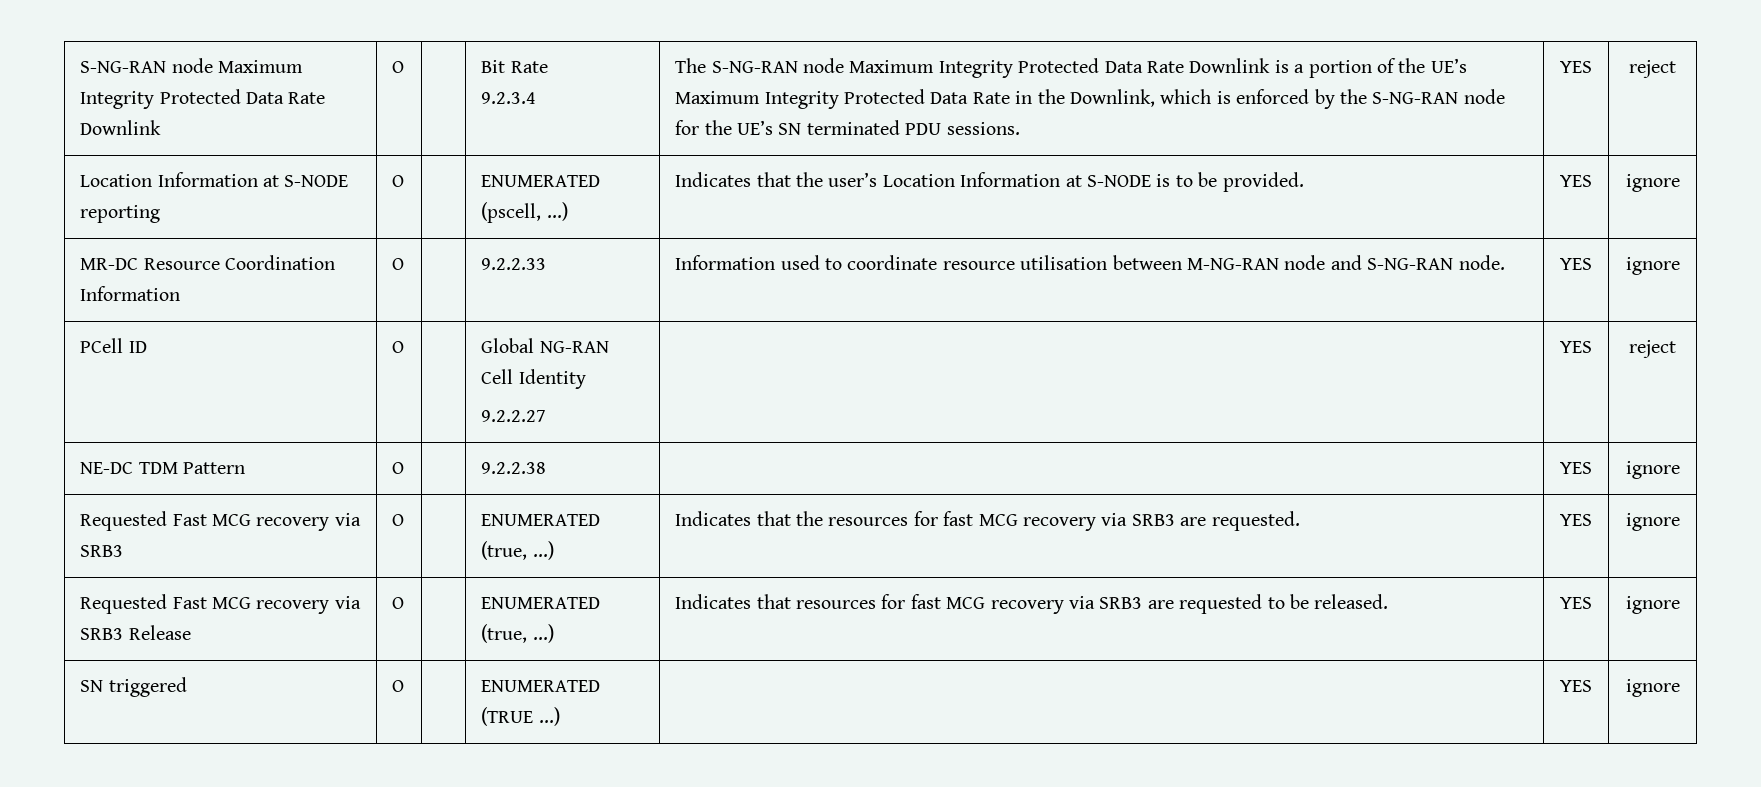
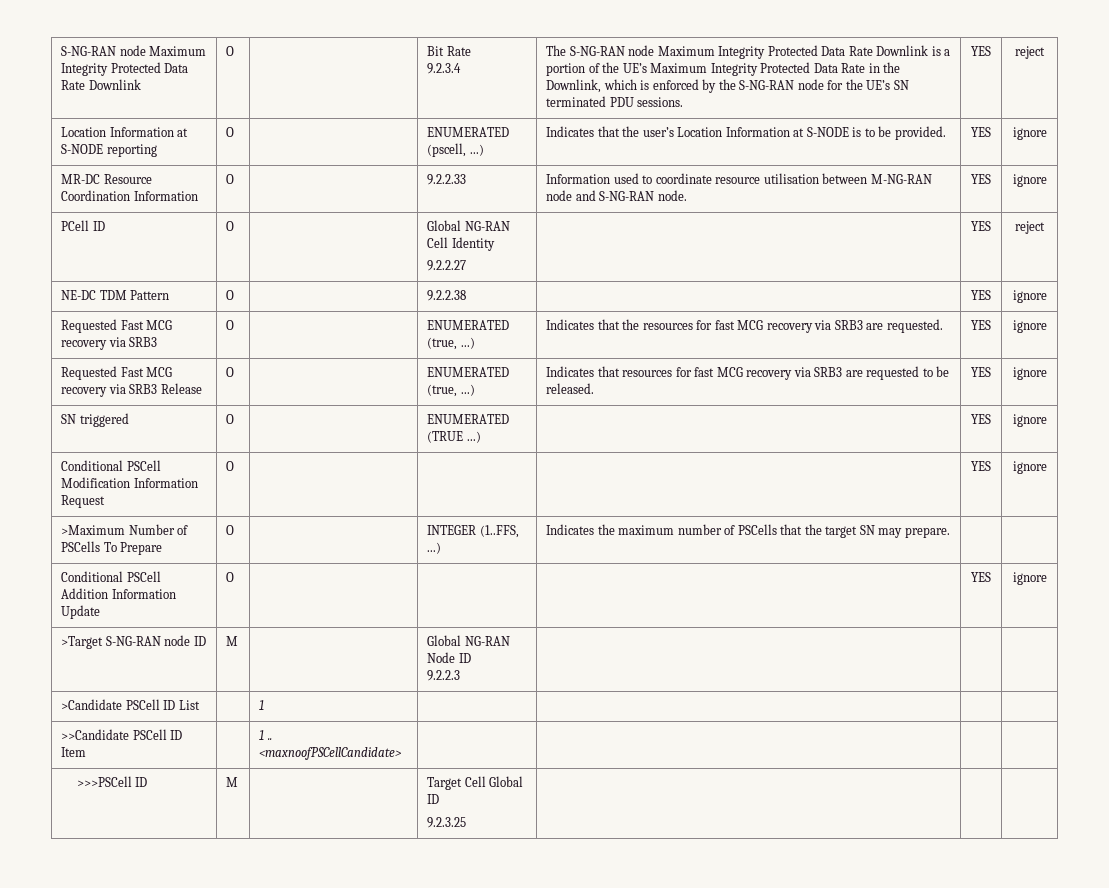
+ Conditional PSCell Modification Information Request | O | | | | YES | ignore
+ >Maximum Number of PSCells To Prepare | O | | INTEGER (1..FFS, ...) | Indicates the maximum number of PSCells that the target SN may prepare. | |
+ Conditional PSCell Addition Information Update | O | | | | YES | ignore
+ >Target S-NG-RAN node ID | M | | Global NG-RAN Node ID
+ 9.2.2.3 | | |
+ >Candidate PSCell ID List | | 1 | | | |
+ >>Candidate PSCell ID Item | | 1 .. <maxnoofPSCellCandidate> | | | |
+ >>>PSCell ID | M | | Target Cell Global ID
+ 9.2.3.25 | | |

